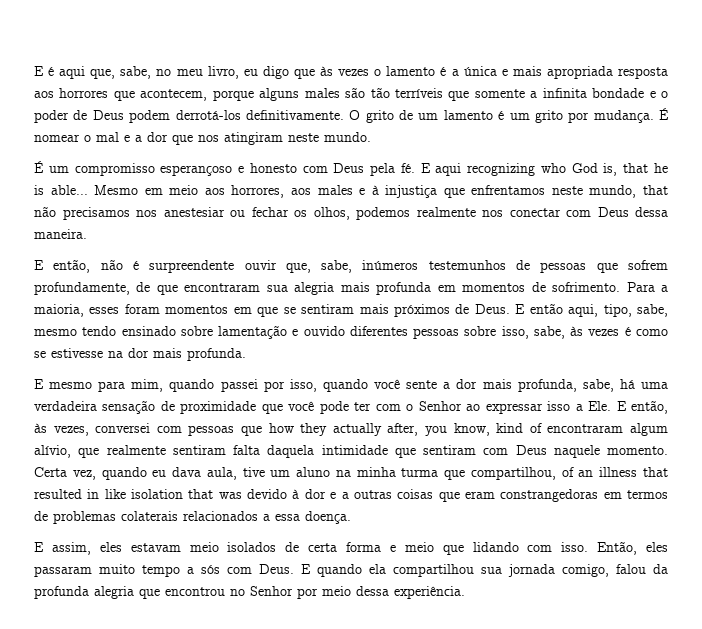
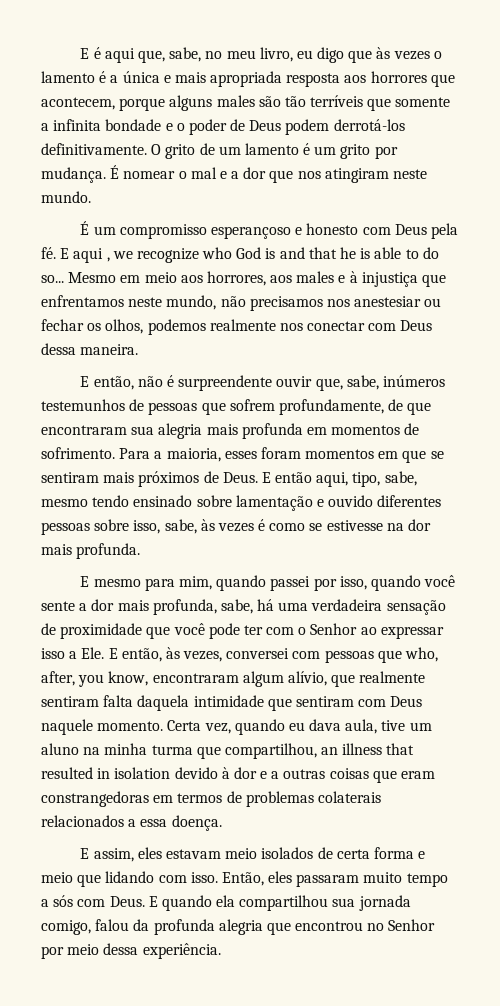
- E aqui recognizing who God is, that he is able...
+ E aqui , we recognize who God is and that he is able to do so...
- Mesmo em meio aos horrores, aos males e à injustiça que enfrentamos neste mundo, that não precisamos nos anestesiar ou fechar os olhos, podemos realmente nos conectar com Deus dessa maneira.
+ Mesmo em meio aos horrores, aos males e à injustiça que enfrentamos neste mundo, não precisamos nos anestesiar ou fechar os olhos, podemos realmente nos conectar com Deus dessa maneira.
- E mesmo para mim, quando passei por isso, quando você sente a dor mais profunda, sabe, há uma verdadeira sensação de proximidade que você pode ter com o Senhor ao expressar isso a Ele. E então, às vezes, conversei com pessoas que how they actually after, you know, kind of encontraram algum alívio, que realmente sentiram falta daquela intimidade que sentiram com Deus naquele momento.
+ E mesmo para mim, quando passei por isso, quando você sente a dor mais profunda, sabe, há uma verdadeira sensação de proximidade que você pode ter com o Senhor ao expressar isso a Ele. E então, às vezes, conversei com pessoas que who, after, you know, encontraram algum alívio, que realmente sentiram falta daquela intimidade que sentiram com Deus naquele momento.
- Certa vez, quando eu dava aula, tive um aluno na minha turma que compartilhou, of an illness that resulted in like isolation that was devido à dor e a outras coisas que eram constrangedoras em termos de problemas colaterais relacionados a essa doença.
+ Certa vez, quando eu dava aula, tive um aluno na minha turma que compartilhou, an illness that resulted in isolation devido à dor e a outras coisas que eram constrangedoras em termos de problemas colaterais relacionados a essa doença.

